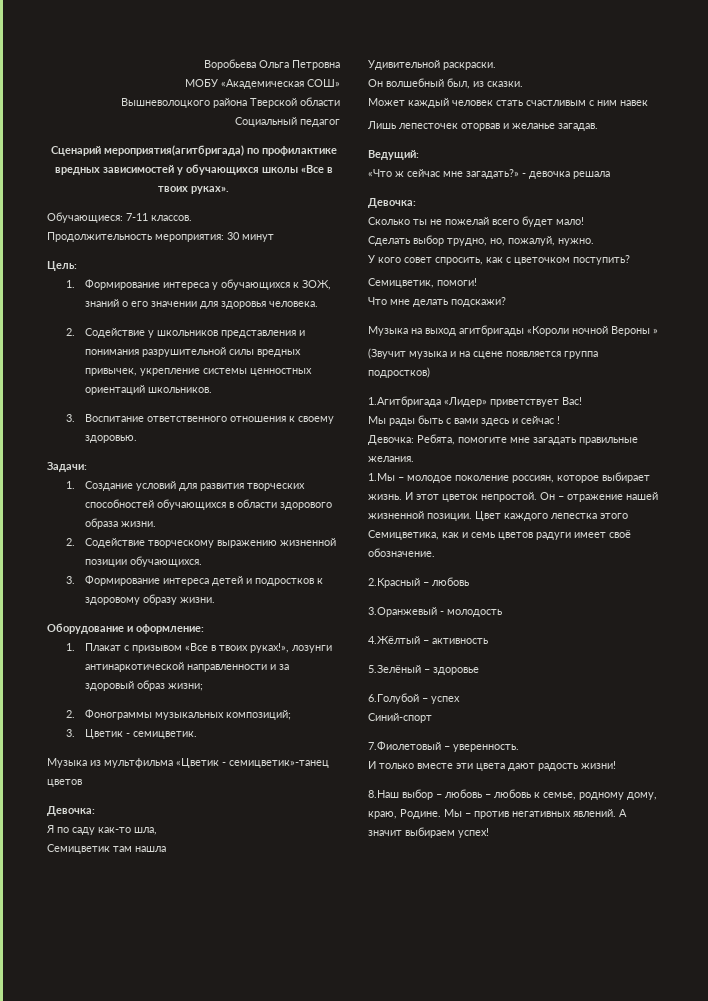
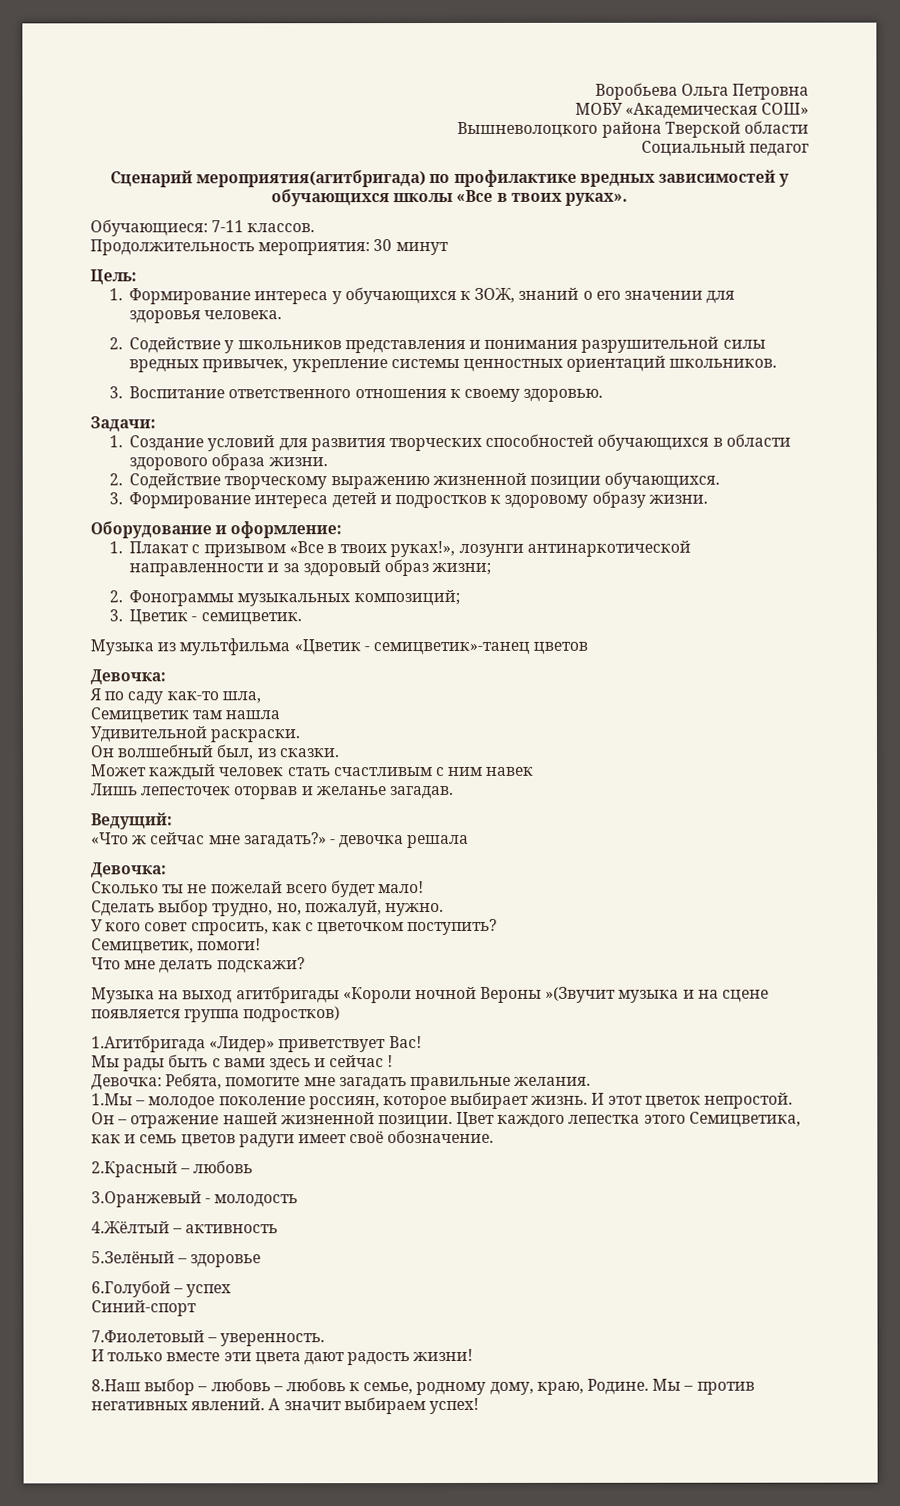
- Музыка на выход агитбригады «Короли ночной Вероны »
- (Звучит музыка и на сцене появляется группа подростков)
+ Музыка на выход агитбригады «Короли ночной Вероны »(Звучит музыка и на сцене появляется группа подростков)

